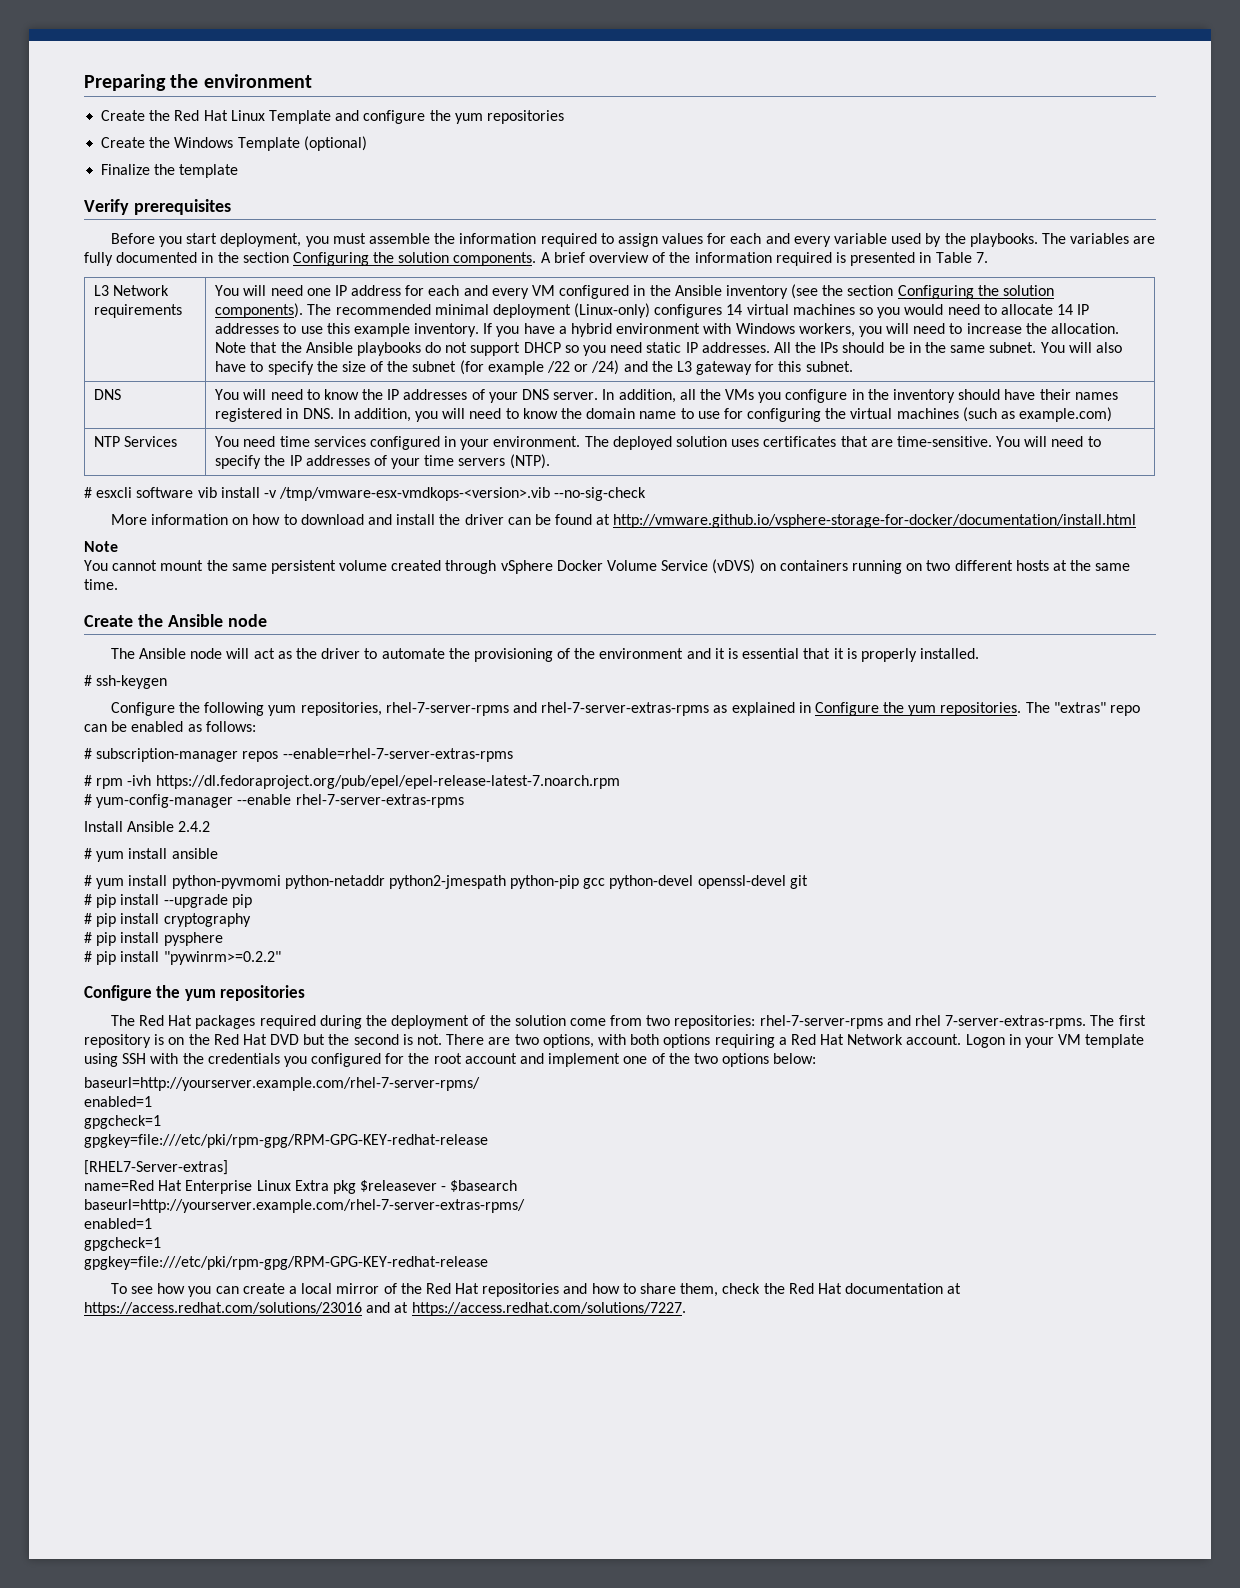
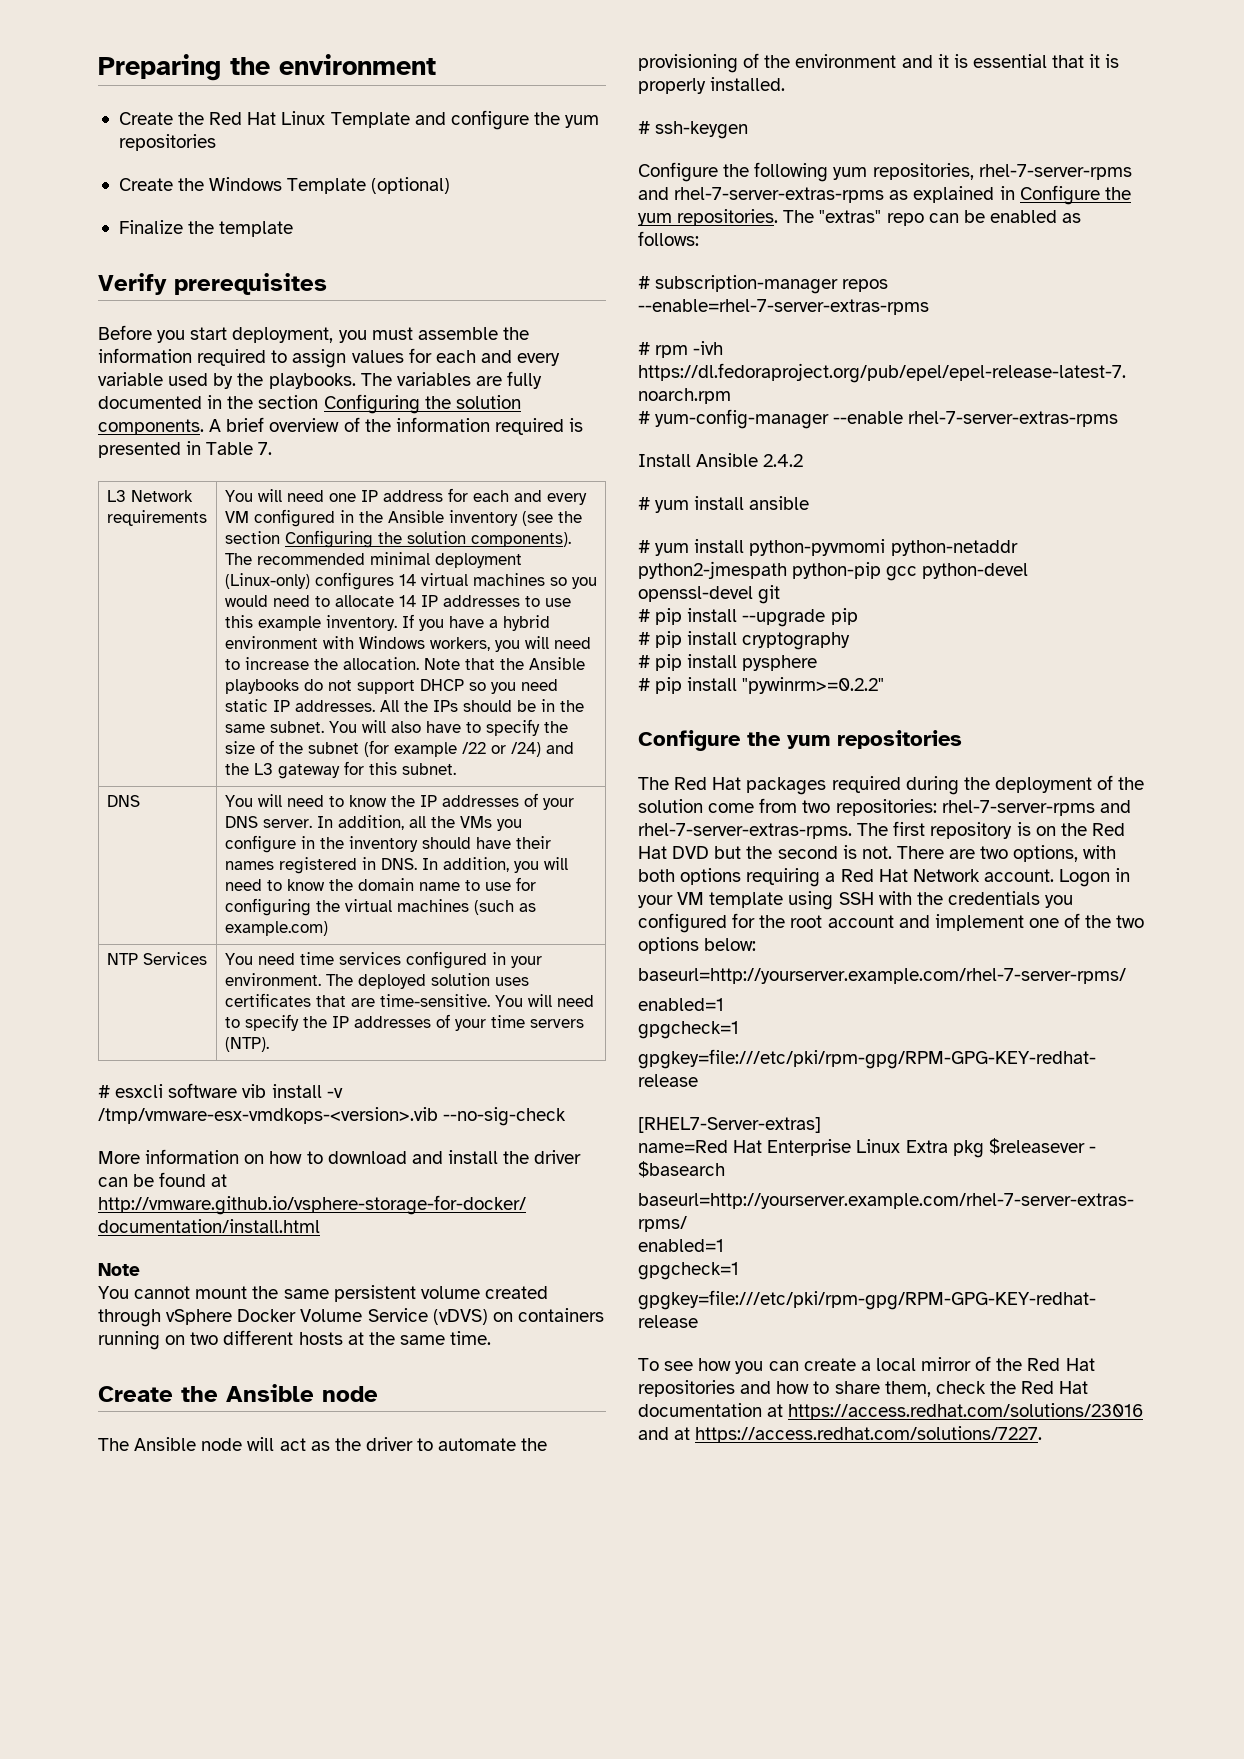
- The Red Hat packages required during the deployment of the solution come from two repositories: rhel-7-server-rpms and rhel 7-server-extras-rpms.
+ The Red Hat packages required during the deployment of the solution come from two repositories: rhel-7-server-rpms and rhel-7-server-extras-rpms.

